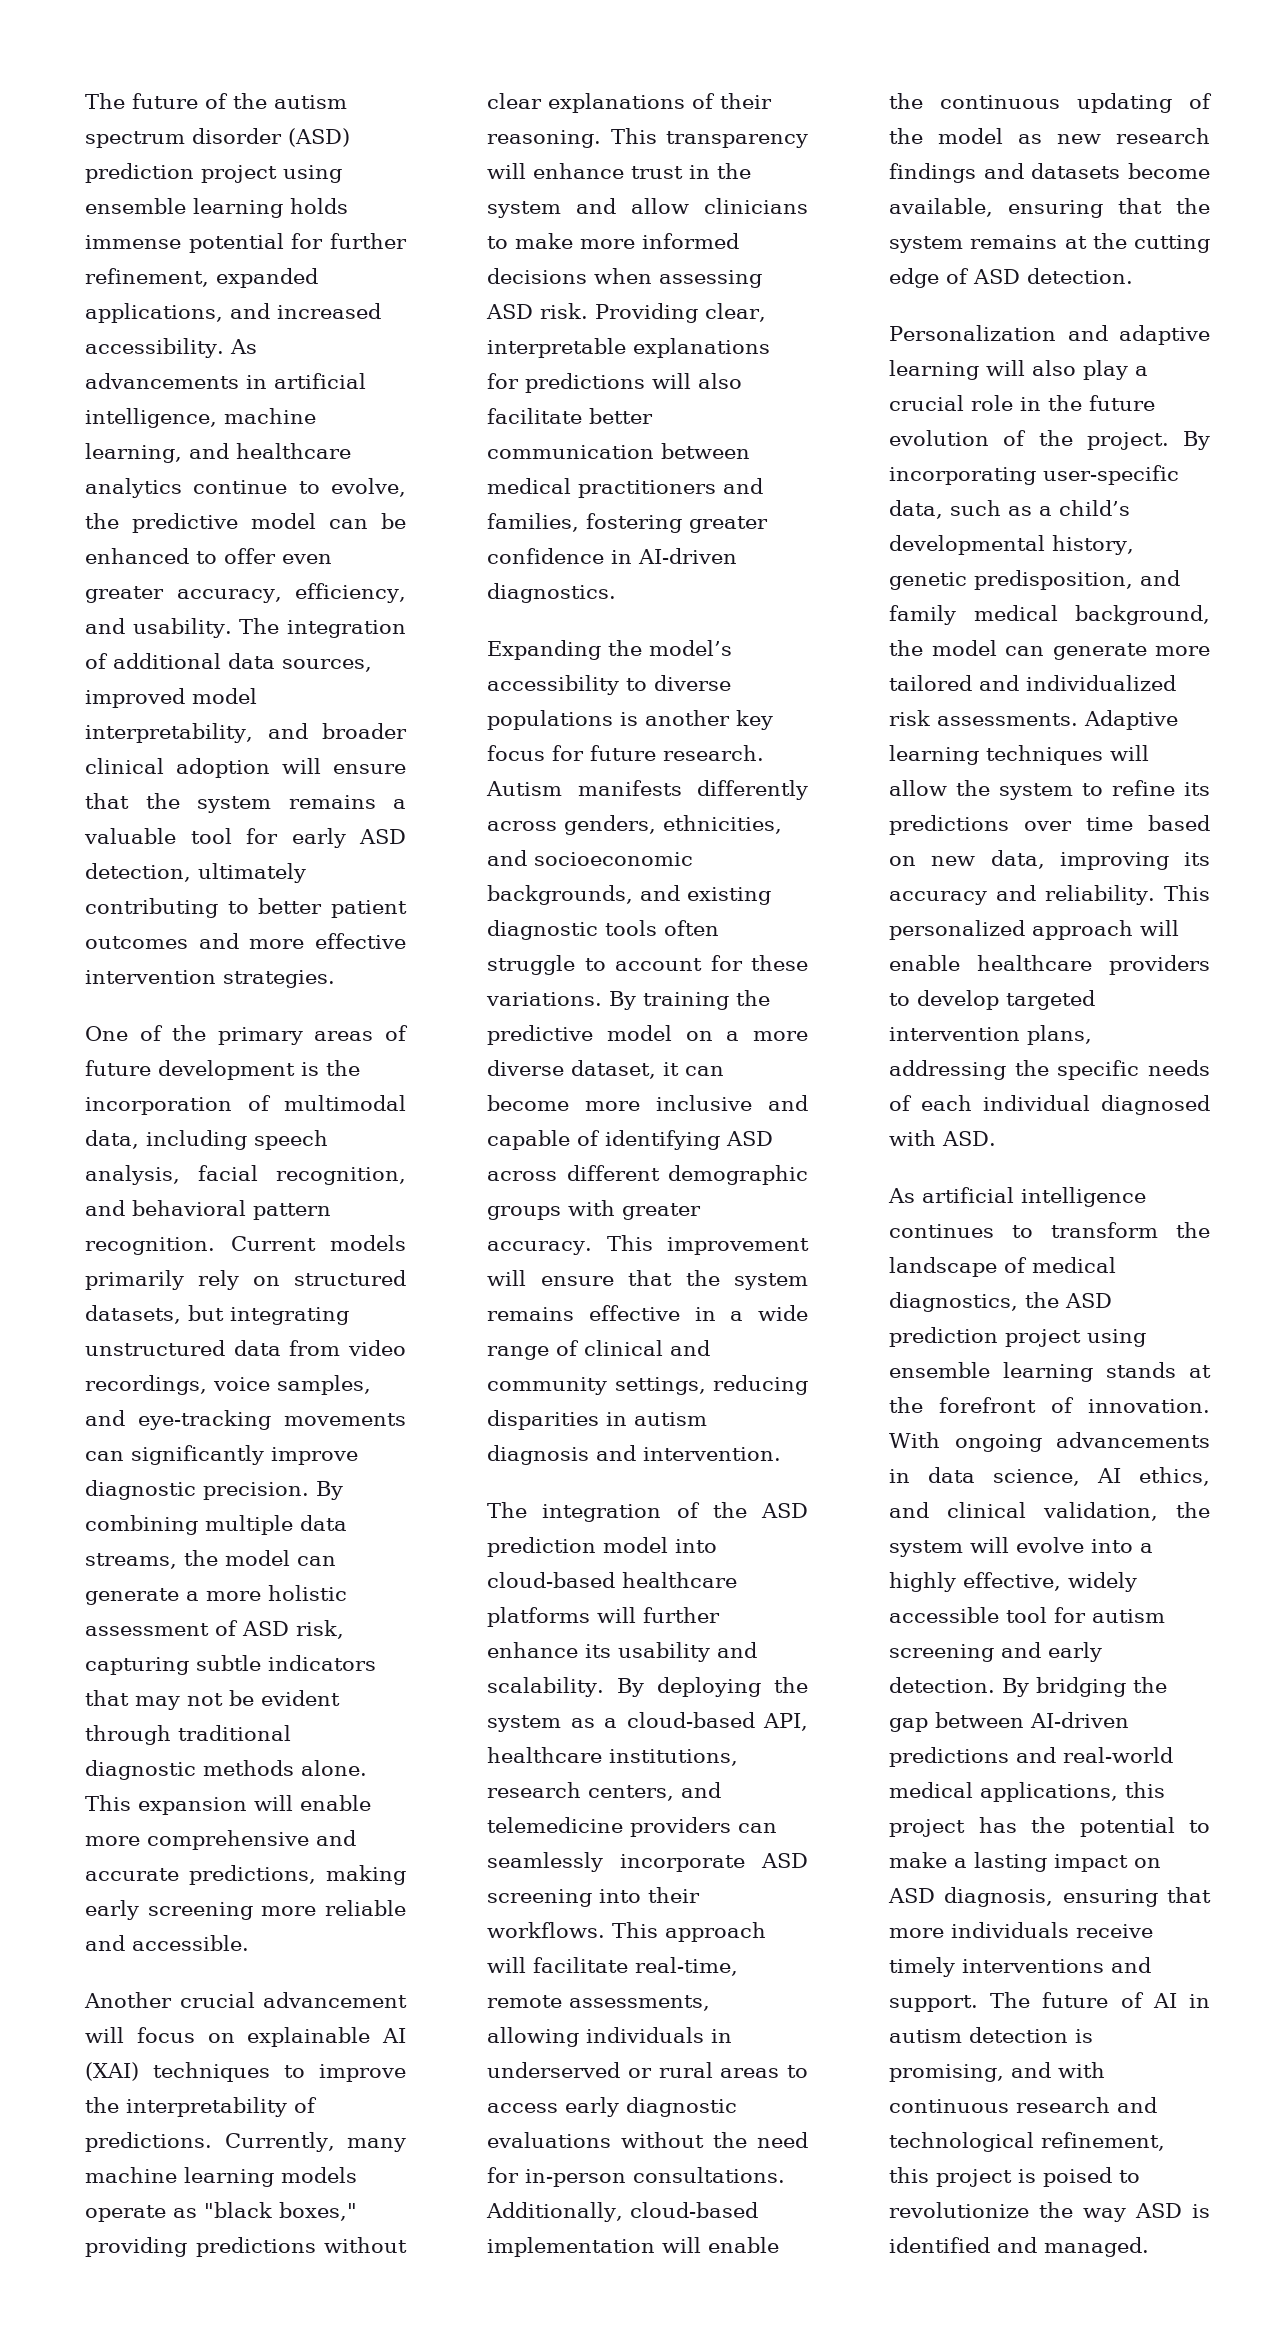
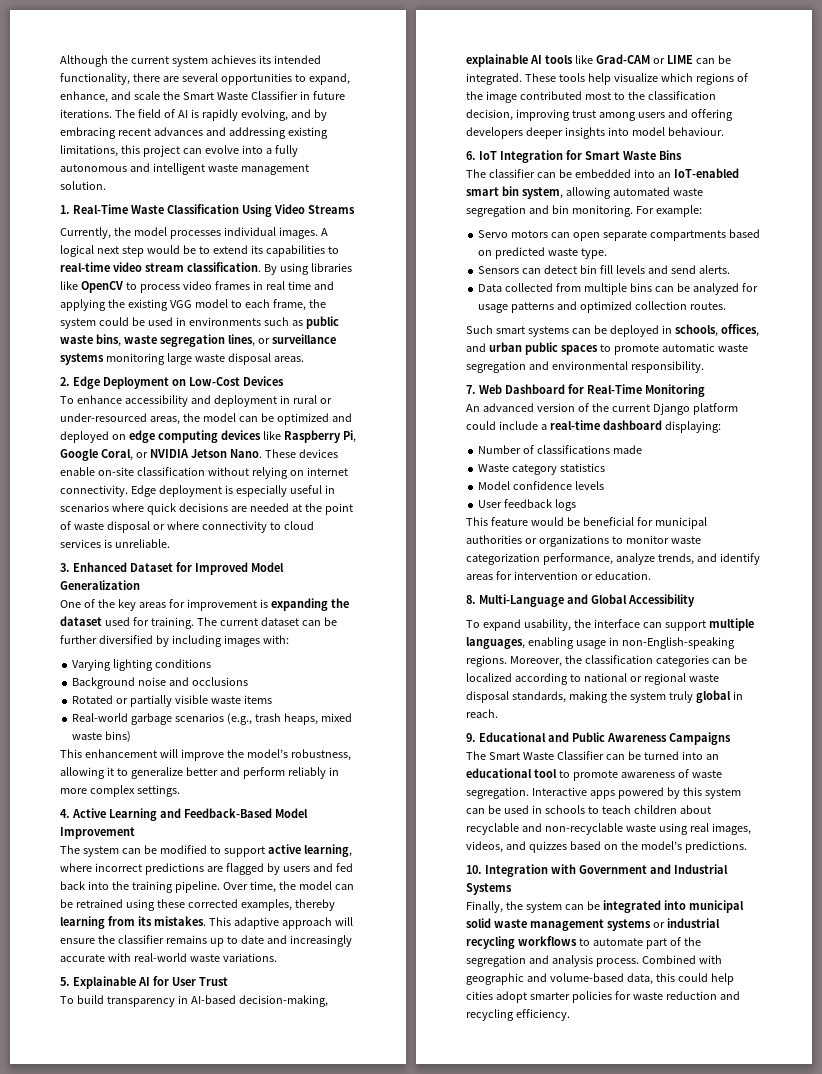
- The future of the autism spectrum disorder (ASD) prediction project using ensemble learning holds immense potential for further refinement, expanded applications, and increased accessibility. As advancements in artificial intelligence, machine learning, and healthcare analytics continue to evolve, the predictive model can be enhanced to offer even greater accuracy, efficiency, and usability. The integration of additional data sources, improved model interpretability, and broader clinical adoption will ensure that the system remains a valuable tool for early ASD detection, ultimately contributing to better patient outcomes and more effective intervention strategies.
- One of the primary areas of future development is the incorporation of multimodal data, including speech analysis, facial recognition, and behavioral pattern recognition. Current models primarily rely on structured datasets, but integrating unstructured data from video recordings, voice samples, and eye-tracking movements can significantly improve diagnostic precision. By combining multiple data streams, the model can generate a more holistic assessment of ASD risk, capturing subtle indicators that may not be evident through traditional diagnostic methods alone. This expansion will enable more comprehensive and accurate predictions, making early screening more reliable and accessible.
- Another crucial advancement will focus on explainable AI (XAI) techniques to improve the interpretability of predictions. Currently, many machine learning models operate as "black boxes," providing predictions without clear explanations of their reasoning. This transparency will enhance trust in the system and allow clinicians to make more informed decisions when assessing ASD risk. Providing clear, interpretable explanations for predictions will also facilitate better communication between medical practitioners and families, fostering greater confidence in AI-driven diagnostics.
- Expanding the model’s accessibility to diverse populations is another key focus for future research. Autism manifests differently across genders, ethnicities, and socioeconomic backgrounds, and existing diagnostic tools often struggle to account for these variations. By training the predictive model on a more diverse dataset, it can become more inclusive and capable of identifying ASD across different demographic groups with greater accuracy. This improvement will ensure that the system remains effective in a wide range of clinical and community settings, reducing disparities in autism diagnosis and intervention.
- The integration of the ASD prediction model into cloud-based healthcare platforms will further enhance its usability and scalability. By deploying the system as a cloud-based API, healthcare institutions, research centers, and telemedicine providers can seamlessly incorporate ASD screening into their workflows. This approach will facilitate real-time, remote assessments, allowing individuals in underserved or rural areas to access early diagnostic evaluations without the need for in-person consultations. Additionally, cloud-based implementation will enable the continuous updating of the model as new research findings and datasets become available, ensuring that the system remains at the cutting edge of ASD detection.
- Personalization and adaptive learning will also play a crucial role in the future evolution of the project. By incorporating user-specific data, such as a child’s developmental history, genetic predisposition, and family medical background, the model can generate more tailored and individualized risk assessments. Adaptive learning techniques will allow the system to refine its predictions over time based on new data, improving its accuracy and reliability. This personalized approach will enable healthcare providers to develop targeted intervention plans, addressing the specific needs of each individual diagnosed with ASD.
- As artificial intelligence continues to transform the landscape of medical diagnostics, the ASD prediction project using ensemble learning stands at the forefront of innovation. With ongoing advancements in data science, AI ethics, and clinical validation, the system will evolve into a highly effective, widely accessible tool for autism screening and early detection. By bridging the gap between AI-driven predictions and real-world medical applications, this project has the potential to make a lasting impact on ASD diagnosis, ensuring that more individuals receive timely interventions and support. The future of AI in autism detection is promising, and with continuous research and technological refinement, this project is poised to revolutionize the way ASD is identified and managed.
+ Although the current system achieves its intended functionality, there are several opportunities to expand, enhance, and scale the Smart Waste Classifier in future iterations. The field of AI is rapidly evolving, and by embracing recent advances and addressing existing limitations, this project can evolve into a fully autonomous and intelligent waste management solution.
+ 1. Real-Time Waste Classification Using Video Streams
+ Currently, the model processes individual images. A logical next step would be to extend its capabilities to real-time video stream classification. By using libraries like OpenCV to process video frames in real time and applying the existing VGG model to each frame, the system could be used in environments such as public waste bins, waste segregation lines, or surveillance systems monitoring large waste disposal areas.
+ 2. Edge Deployment on Low-Cost Devices
+ To enhance accessibility and deployment in rural or under-resourced areas, the model can be optimized and deployed on edge computing devices like Raspberry Pi, Google Coral, or NVIDIA Jetson Nano. These devices enable on-site classification without relying on internet connectivity. Edge deployment is especially useful in scenarios where quick decisions are needed at the point of waste disposal or where connectivity to cloud services is unreliable.
+ 3. Enhanced Dataset for Improved Model Generalization
+ One of the key areas for improvement is expanding the dataset used for training. The current dataset can be further diversified by including images with:
+ Varying lighting conditions
+ Background noise and occlusions
+ Rotated or partially visible waste items
+ Real-world garbage scenarios (e.g., trash heaps, mixed waste bins)
+ This enhancement will improve the model’s robustness, allowing it to generalize better and perform reliably in more complex settings.
+ 4. Active Learning and Feedback-Based Model Improvement
+ The system can be modified to support active learning, where incorrect predictions are flagged by users and fed back into the training pipeline. Over time, the model can be retrained using these corrected examples, thereby learning from its mistakes. This adaptive approach will ensure the classifier remains up to date and increasingly accurate with real-world waste variations.
+ 5. Explainable AI for User Trust
+ To build transparency in AI-based decision-making, explainable AI tools like Grad-CAM or LIME can be integrated. These tools help visualize which regions of the image contributed most to the classification decision, improving trust among users and offering developers deeper insights into model behaviour.
+ 6. IoT Integration for Smart Waste Bins
+ The classifier can be embedded into an IoT-enabled smart bin system, allowing automated waste segregation and bin monitoring. For example:
+ Servo motors can open separate compartments based on predicted waste type.
+ Sensors can detect bin fill levels and send alerts.
+ Data collected from multiple bins can be analyzed for usage patterns and optimized collection routes.
+ Such smart systems can be deployed in schools, offices, and urban public spaces to promote automatic waste segregation and environmental responsibility.
+ 7. Web Dashboard for Real-Time Monitoring
+ An advanced version of the current Django platform could include a real-time dashboard displaying:
+ Number of classifications made
+ Waste category statistics
+ Model confidence levels
+ User feedback logs
+ This feature would be beneficial for municipal authorities or organizations to monitor waste categorization performance, analyze trends, and identify areas for intervention or education.
+ 8. Multi-Language and Global Accessibility
+ To expand usability, the interface can support multiple languages, enabling usage in non-English-speaking regions. Moreover, the classification categories can be localized according to national or regional waste disposal standards, making the system truly global in reach.
+ 9. Educational and Public Awareness Campaigns
+ The Smart Waste Classifier can be turned into an educational tool to promote awareness of waste segregation. Interactive apps powered by this system can be used in schools to teach children about recyclable and non-recyclable waste using real images, videos, and quizzes based on the model’s predictions.
+ 10. Integration with Government and Industrial Systems
+ Finally, the system can be integrated into municipal solid waste management systems or industrial recycling workflows to automate part of the segregation and analysis process. Combined with geographic and volume-based data, this could help cities adopt smarter policies for waste reduction and recycling efficiency.

